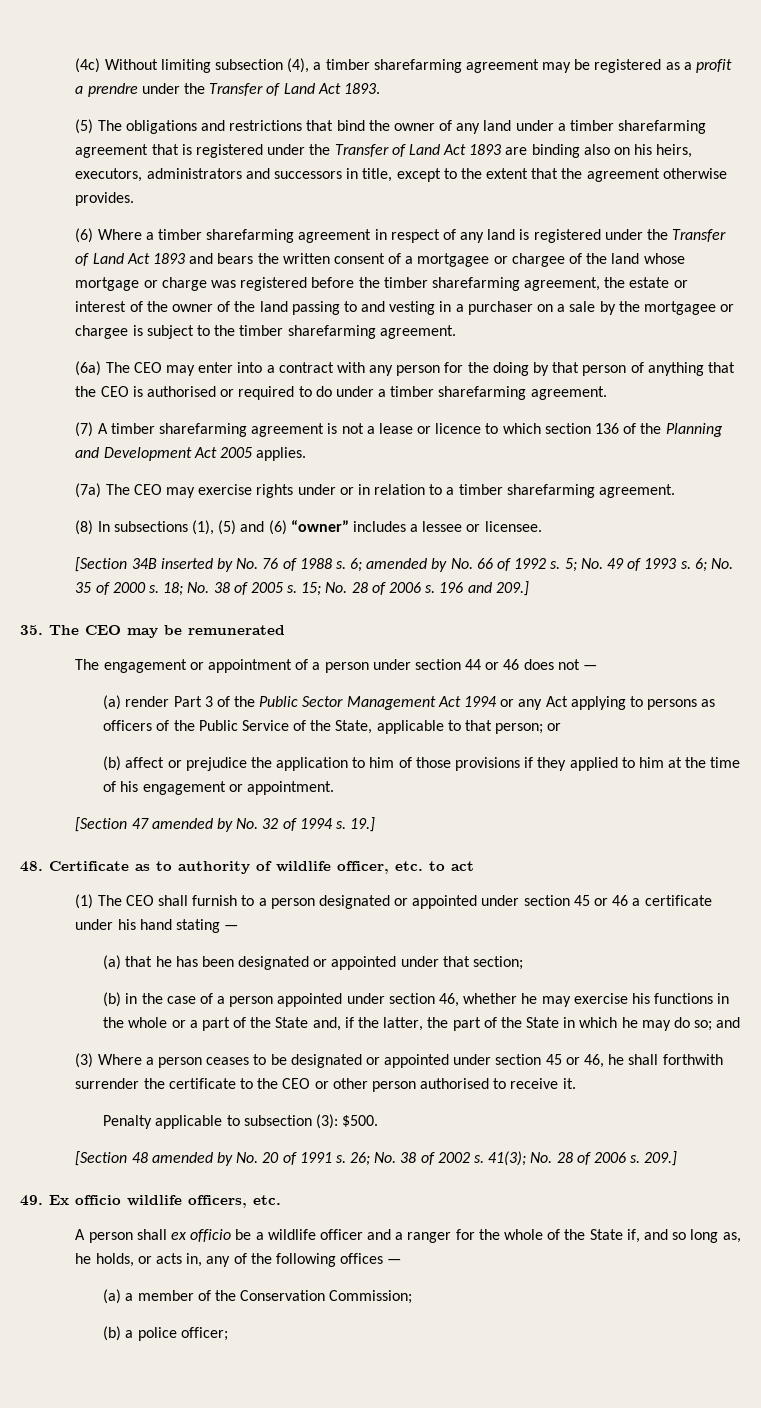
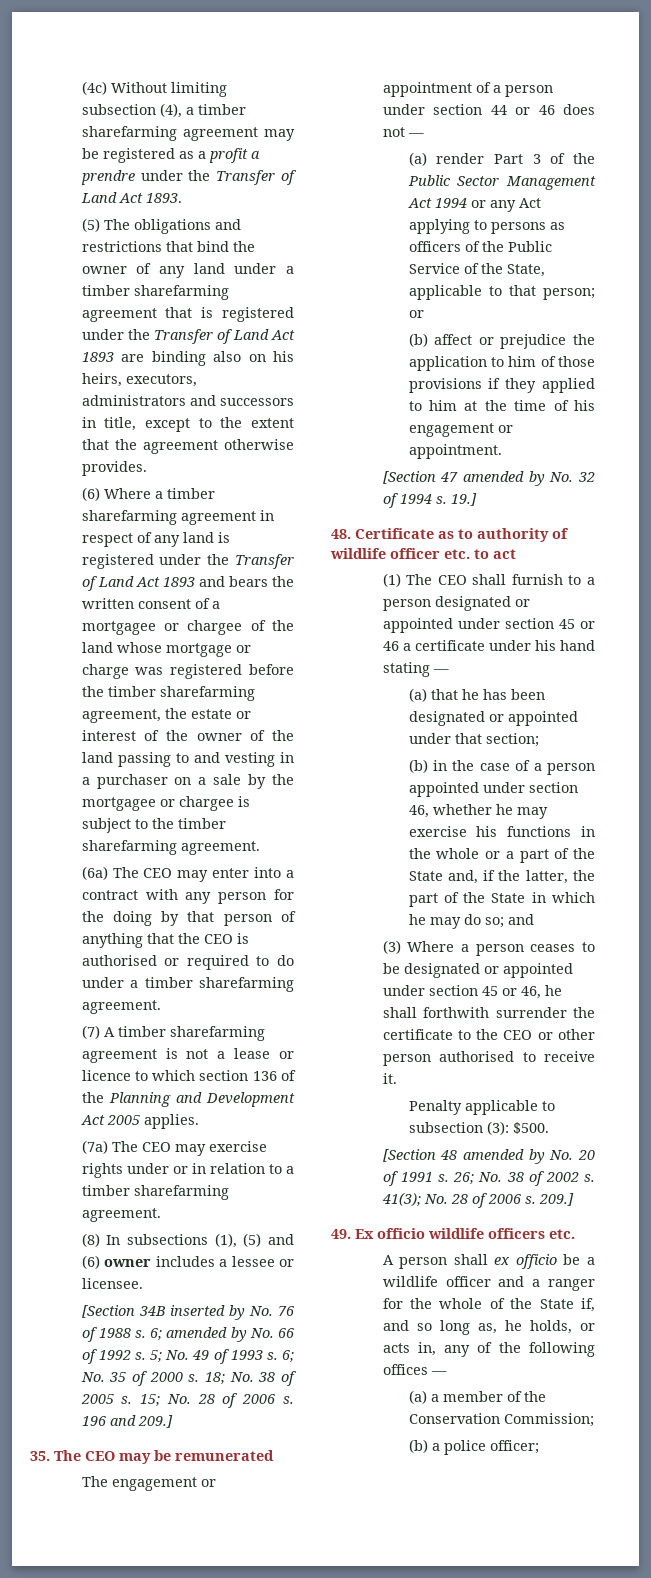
- (8) In subsections (1), (5) and (6) “owner” includes a lessee or licensee.
+ (8) In subsections (1), (5) and (6) owner includes a lessee or licensee.
- 48. Certificate as to authority of wildlife officer, etc. to act
+ 48. Certificate as to authority of wildlife officer etc. to act
- 49. Ex officio wildlife officers, etc.
+ 49. Ex officio wildlife officers etc.

